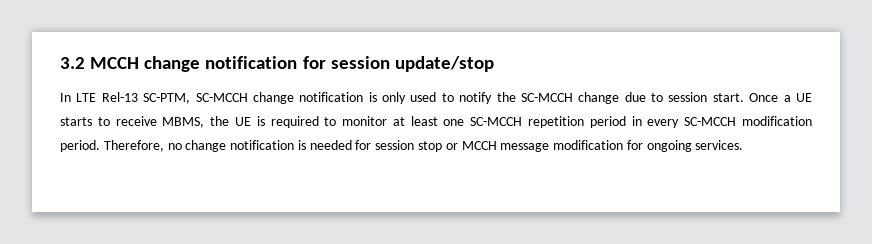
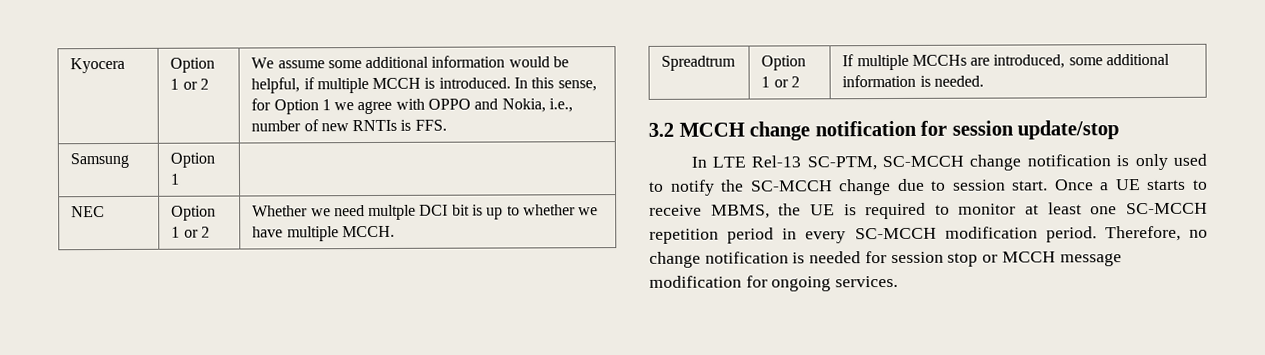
+ Kyocera | Option 1 or 2 | We assume some additional information would be helpful, if multiple MCCH is introduced. In this sense, for Option 1 we agree with OPPO and Nokia, i.e., number of new RNTIs is FFS.
+ Samsung | Option 1 |
+ NEC | Option 1 or 2 | Whether we need multple DCI bit is up to whether we have multiple MCCH.
+ Spreadtrum | Option 1 or 2 | If multiple MCCHs are introduced, some additional information is needed.

